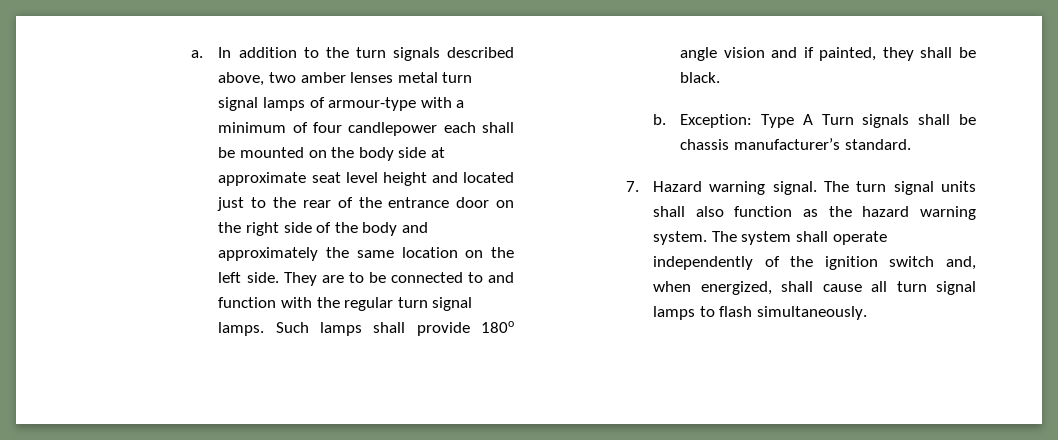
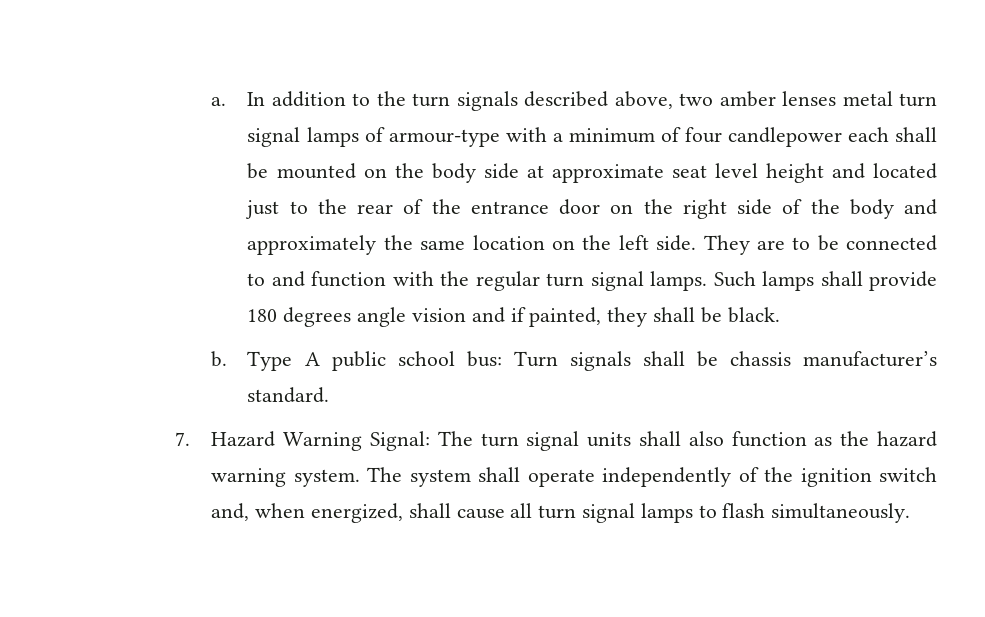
- Such lamps shall provide 180o angle vision and if painted, they shall be black.
+ Such lamps shall provide 180 degrees angle vision and if painted, they shall be black.
- Exception: Type A Turn signals shall be chassis manufacturer’s standard.
+ Type A public school bus: Turn signals shall be chassis manufacturer’s standard.
- 7. Hazard warning signal. The turn signal units shall also function as the hazard warning system.
+ 7. Hazard Warning Signal: The turn signal units shall also function as the hazard warning system.

